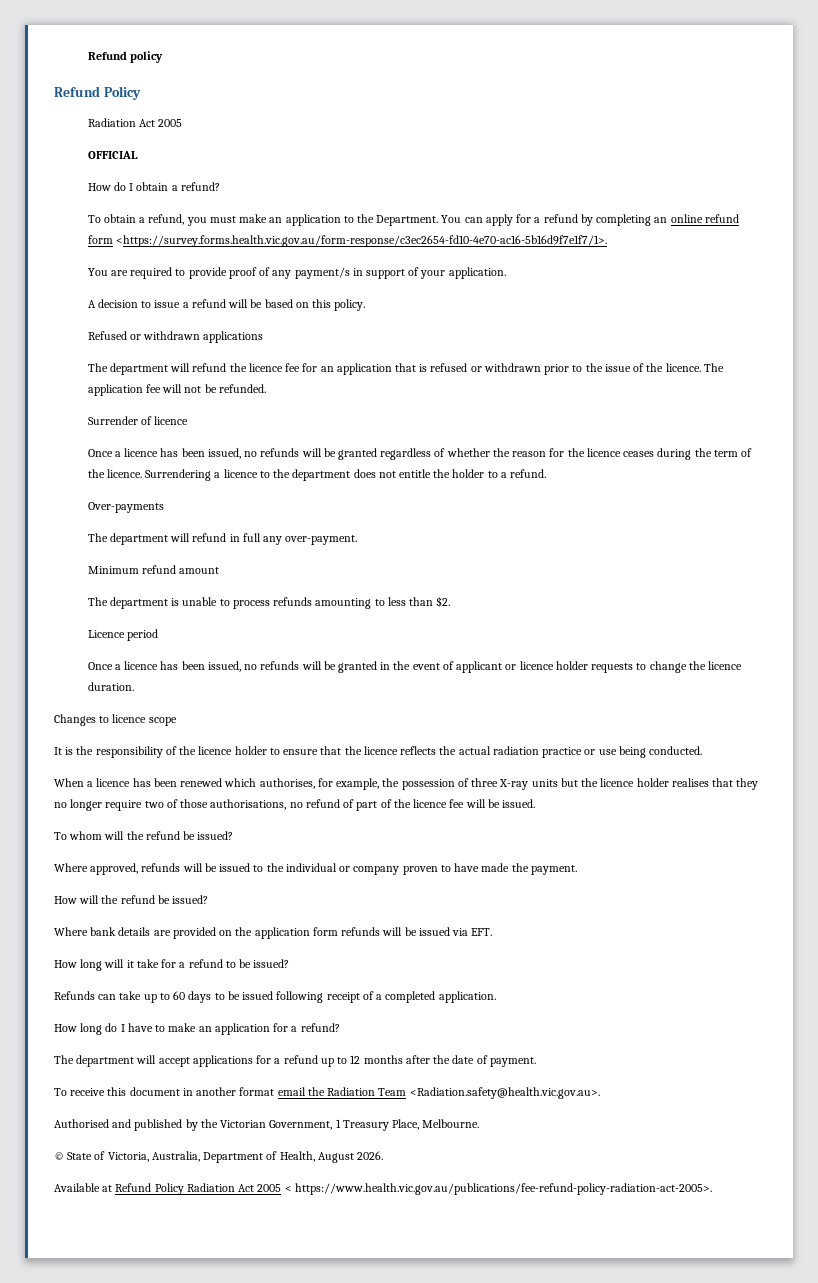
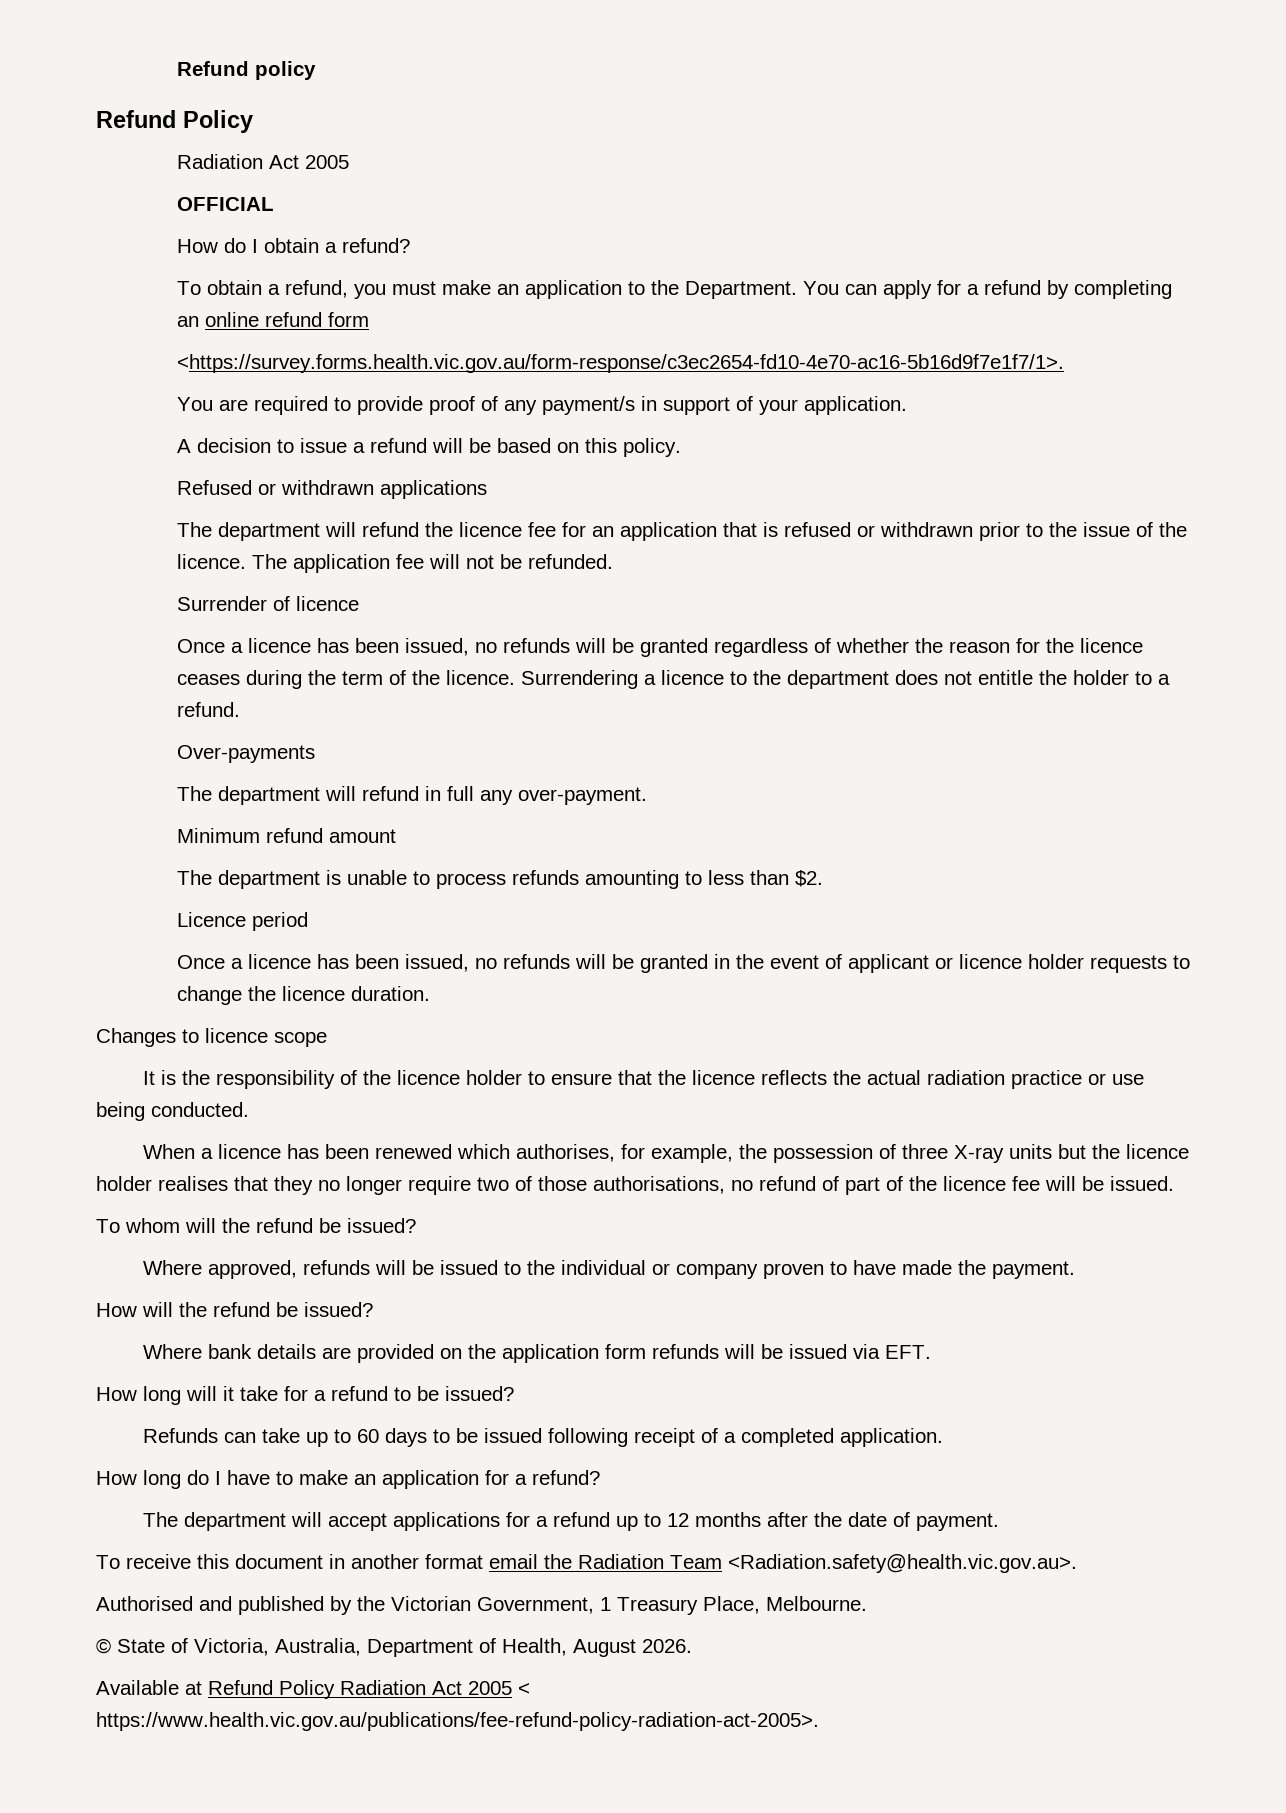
- You can apply for a refund by completing an online refund form <https://survey.forms.health.vic.gov.au/form-response/c3ec2654-fd10-4e70-ac16-5b16d9f7e1f7/1>.
+ You can apply for a refund by completing an online refund form
+ <https://survey.forms.health.vic.gov.au/form-response/c3ec2654-fd10-4e70-ac16-5b16d9f7e1f7/1>.

